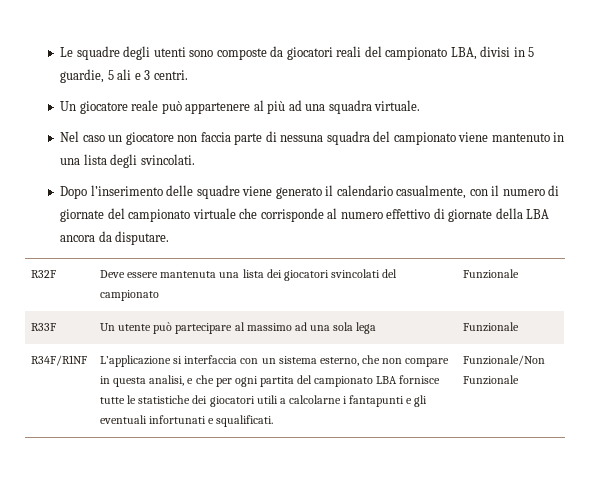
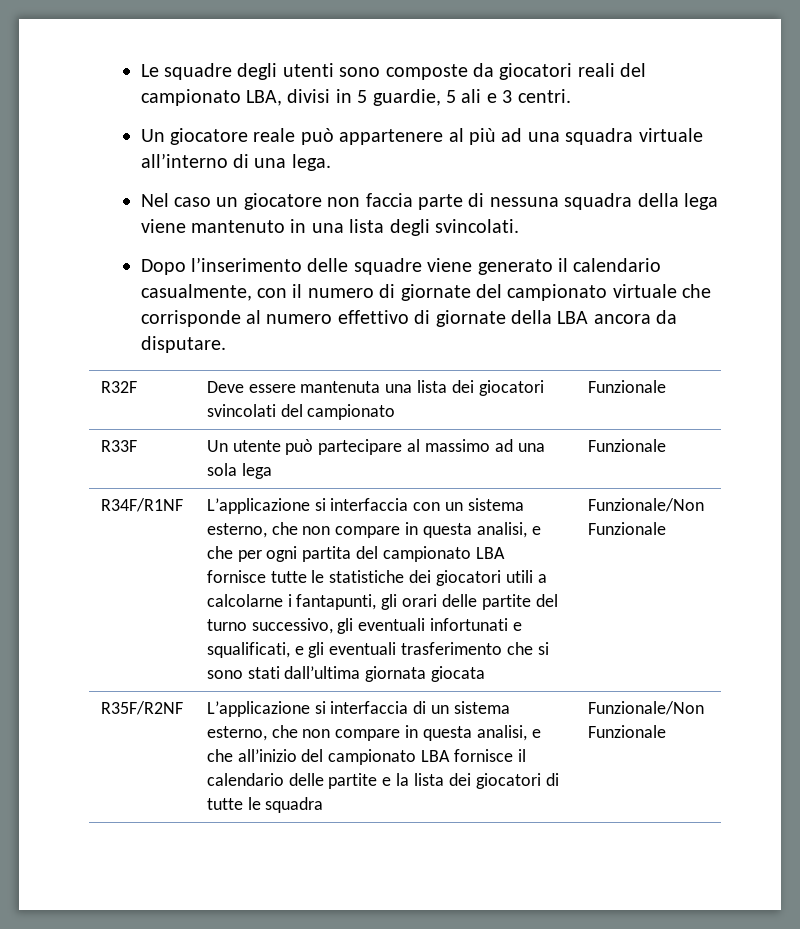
- Un giocatore reale può appartenere al più ad una squadra virtuale.
+ Un giocatore reale può appartenere al più ad una squadra virtuale all’interno di una lega.
- Nel caso un giocatore non faccia parte di nessuna squadra del campionato viene mantenuto in una lista degli svincolati.
+ Nel caso un giocatore non faccia parte di nessuna squadra della lega viene mantenuto in una lista degli svincolati.
- L’applicazione si interfaccia con un sistema esterno, che non compare in questa analisi, e che per ogni partita del campionato LBA fornisce tutte le statistiche dei giocatori utili a calcolarne i fantapunti e gli eventuali infortunati e squalificati. | Funzionale/Non Funzionale
+ L’applicazione si interfaccia con un sistema esterno, che non compare in questa analisi, e che per ogni partita del campionato LBA fornisce tutte le statistiche dei giocatori utili a calcolarne i fantapunti, gli orari delle partite del turno successivo, gli eventuali infortunati e squalificati, e gli eventuali trasferimento che si sono stati dall’ultima giornata giocata | Funzionale/Non Funzionale
+ R35F/R2NF | L’applicazione si interfaccia di un sistema esterno, che non compare in questa analisi, e che all’inizio del campionato LBA fornisce il calendario delle partite e la lista dei giocatori di tutte le squadra | Funzionale/Non Funzionale

